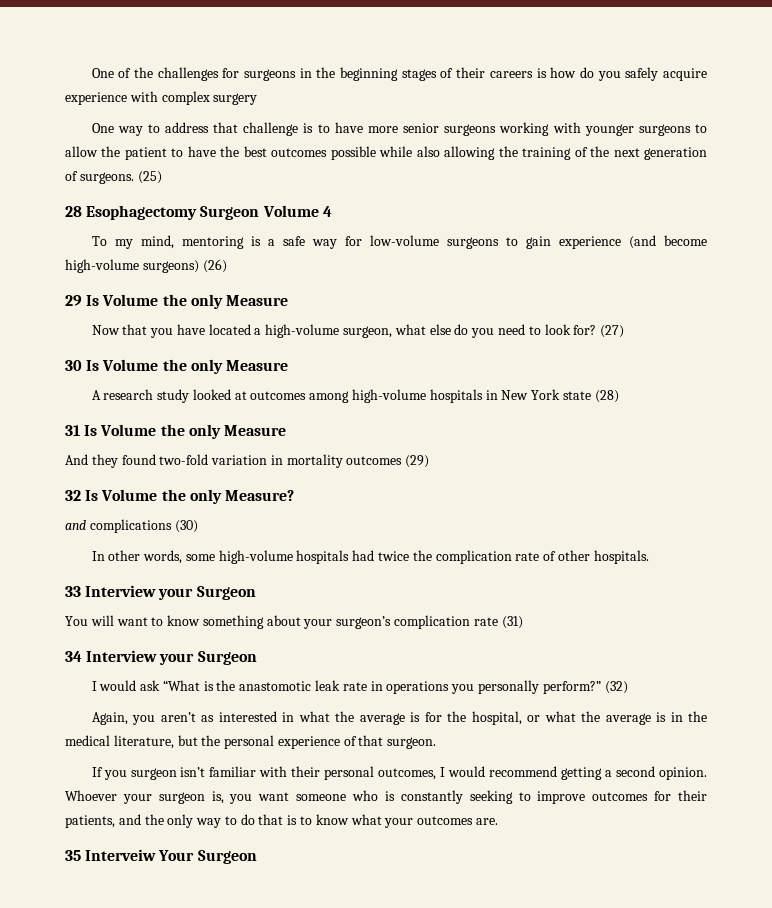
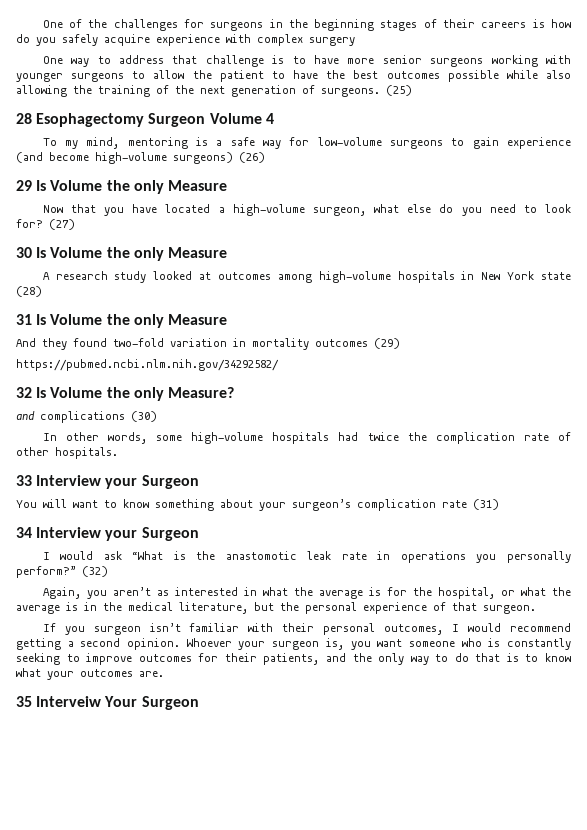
+ https://pubmed.ncbi.nlm.nih.gov/34292582/

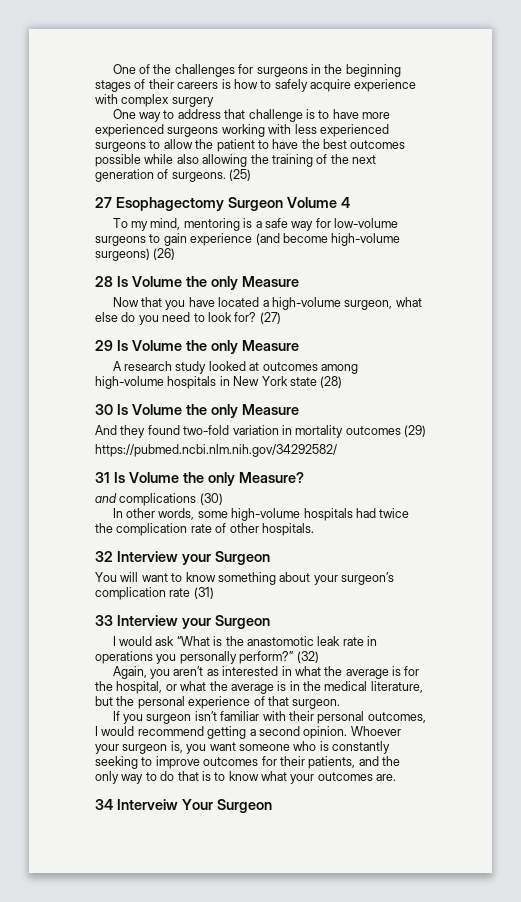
- One of the challenges for surgeons in the beginning stages of their careers is how do you safely acquire experience with complex surgery
+ One of the challenges for surgeons in the beginning stages of their careers is how to safely acquire experience with complex surgery
- One way to address that challenge is to have more senior surgeons working with younger surgeons to allow the patient to have the best outcomes possible while also allowing the training of the next generation of surgeons.
+ One way to address that challenge is to have more experienced surgeons working with less experienced surgeons to allow the patient to have the best outcomes possible while also allowing the training of the next generation of surgeons.
- 28 Esophagectomy Surgeon Volume 4
+ 27 Esophagectomy Surgeon Volume 4
- 29 Is Volume the only Measure
+ 28 Is Volume the only Measure
- 30 Is Volume the only Measure
+ 29 Is Volume the only Measure
- 31 Is Volume the only Measure
+ 30 Is Volume the only Measure
- 32 Is Volume the only Measure?
+ 31 Is Volume the only Measure?
- 33 Interview your Surgeon
+ 32 Interview your Surgeon
- 34 Interview your Surgeon
+ 33 Interview your Surgeon
- 35 Interveiw Your Surgeon
+ 34 Interveiw Your Surgeon

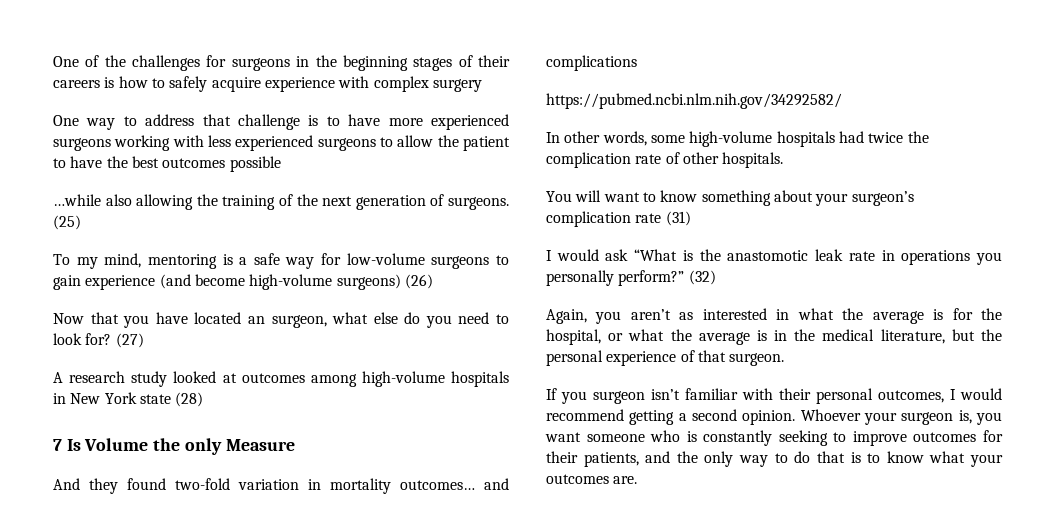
- One way to address that challenge is to have more experienced surgeons working with less experienced surgeons to allow the patient to have the best outcomes possible while also allowing the training of the next generation of surgeons.
+ One way to address that challenge is to have more experienced surgeons working with less experienced surgeons to allow the patient to have the best outcomes possible
+ …while also allowing the training of the next generation of surgeons.
- 27 Esophagectomy Surgeon Volume 4
- 28 Is Volume the only Measure
- Now that you have located a high-volume surgeon, what else do you need to look for?
+ Now that you have located an surgeon, what else do you need to look for?
- 29 Is Volume the only Measure
- 30 Is Volume the only Measure
+ 7 Is Volume the only Measure
- And they found two-fold variation in mortality outcomes (29)
+ And they found two-fold variation in mortality outcomes… and complications
  https://pubmed.ncbi.nlm.nih.gov/34292582/
- 31 Is Volume the only Measure?
- and complications (30)
- 32 Interview your Surgeon
- 33 Interview your Surgeon
- 34 Interveiw Your Surgeon

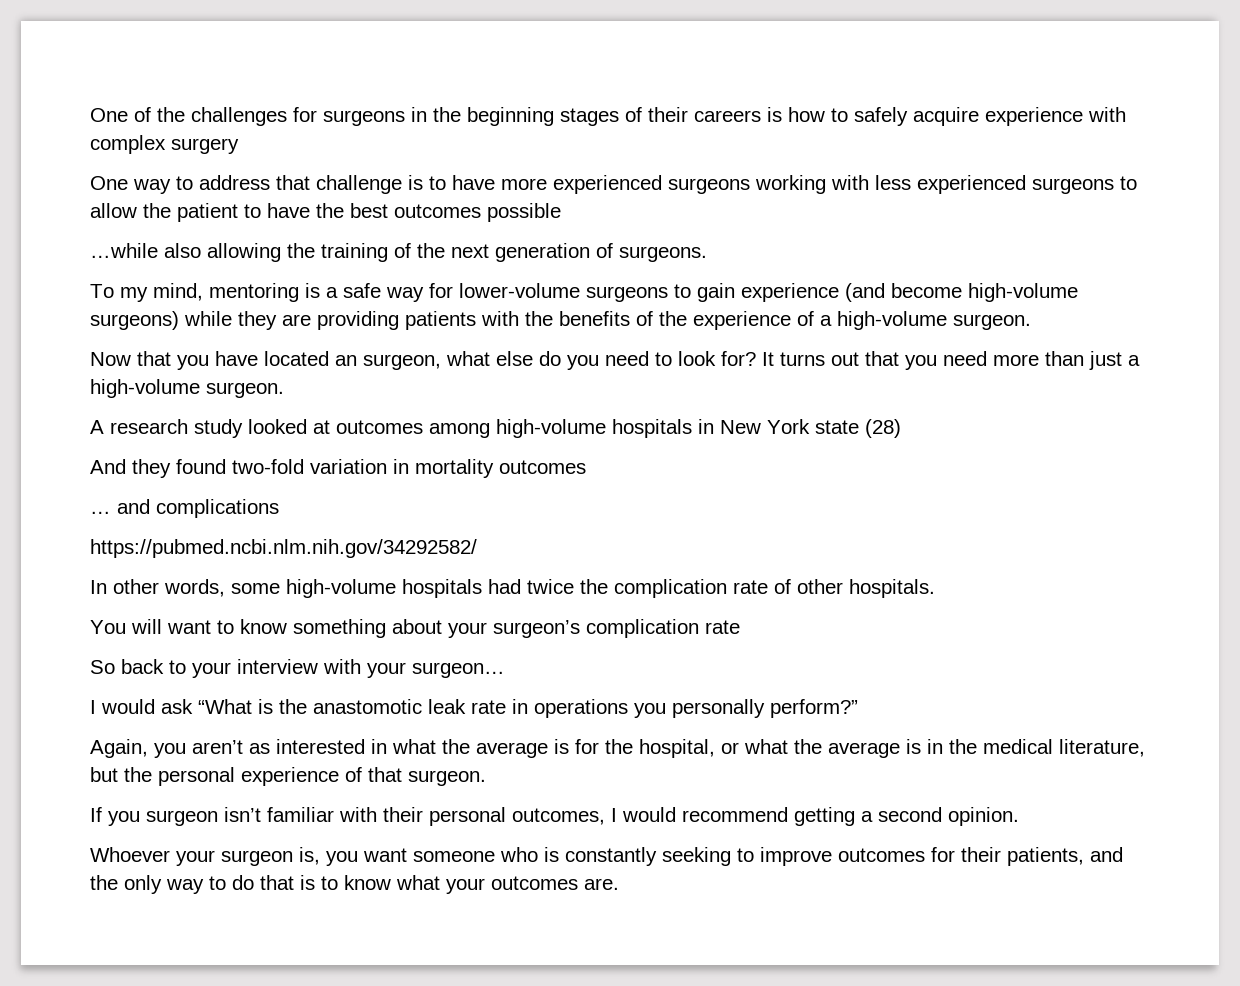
- (25)
- To my mind, mentoring is a safe way for low-volume surgeons to gain experience (and become high-volume surgeons) (26)
+ To my mind, mentoring is a safe way for lower-volume surgeons to gain experience (and become high-volume surgeons) while they are providing patients with the benefits of the experience of a high-volume surgeon.
- (27)
+ It turns out that you need more than just a high-volume surgeon.
- 7 Is Volume the only Measure
- And they found two-fold variation in mortality outcomes… and complications
+ And they found two-fold variation in mortality outcomes
+ … and complications
- You will want to know something about your surgeon’s complication rate (31)
+ You will want to know something about your surgeon’s complication rate
+ So back to your interview with your surgeon…
- (32)
- If you surgeon isn’t familiar with their personal outcomes, I would recommend getting a second opinion. Whoever your surgeon is, you want someone who is constantly seeking to improve outcomes for their patients, and the only way to do that is to know what your outcomes are.
+ If you surgeon isn’t familiar with their personal outcomes, I would recommend getting a second opinion.
+ Whoever your surgeon is, you want someone who is constantly seeking to improve outcomes for their patients, and the only way to do that is to know what your outcomes are.

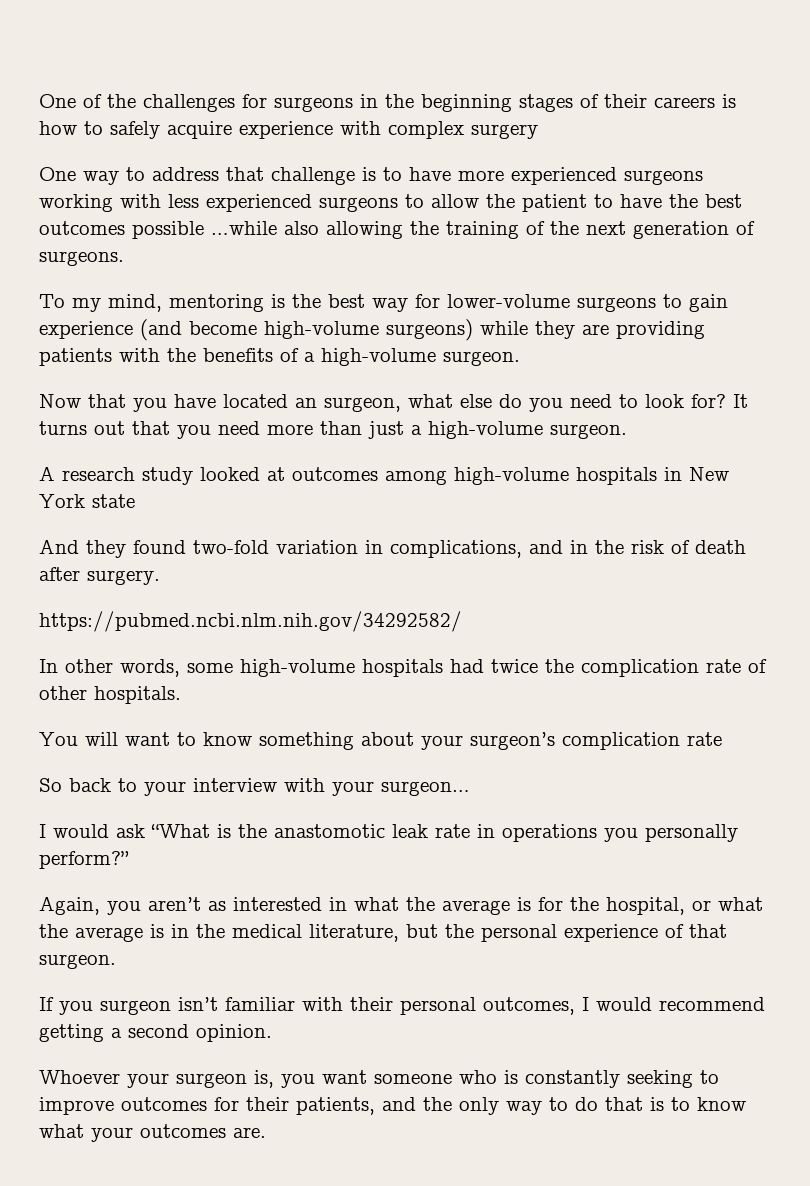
- One way to address that challenge is to have more experienced surgeons working with less experienced surgeons to allow the patient to have the best outcomes possible
- …while also allowing the training of the next generation of surgeons.
+ One way to address that challenge is to have more experienced surgeons working with less experienced surgeons to allow the patient to have the best outcomes possible …while also allowing the training of the next generation of surgeons.
- To my mind, mentoring is a safe way for lower-volume surgeons to gain experience (and become high-volume surgeons) while they are providing patients with the benefits of the experience of a high-volume surgeon.
+ To my mind, mentoring is the best way for lower-volume surgeons to gain experience (and become high-volume surgeons) while they are providing patients with the benefits of a high-volume surgeon.
- A research study looked at outcomes among high-volume hospitals in New York state (28)
+ A research study looked at outcomes among high-volume hospitals in New York state
- And they found two-fold variation in mortality outcomes
- … and complications
+ And they found two-fold variation in complications, and in the risk of death after surgery.

